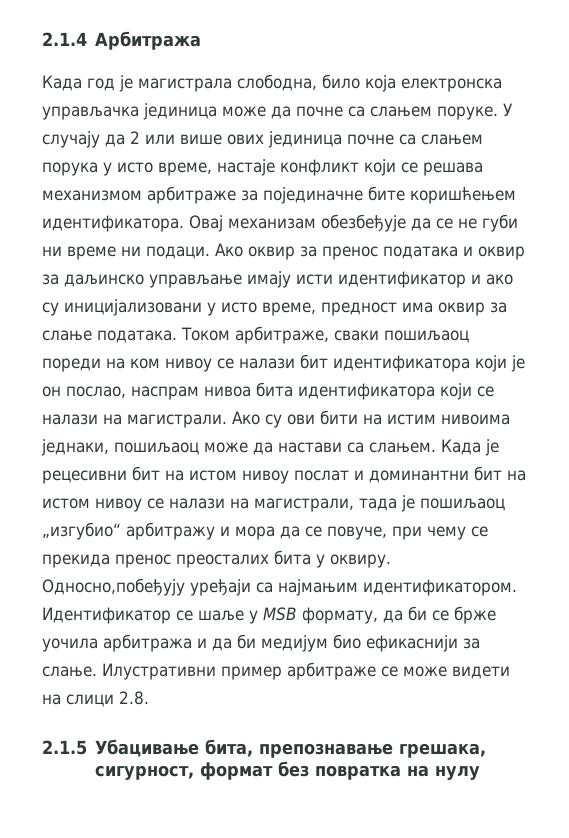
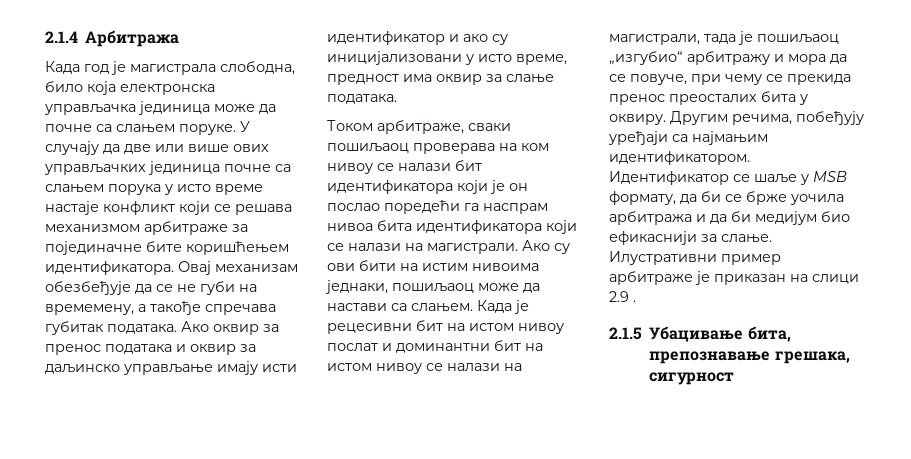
- У случају да 2 или више ових јединица почне са слањем порука у исто време, настаје конфликт који се решава механизмом арбитраже за појединачне бите коришћењем идентификатора.
+ У случају да две или више ових управљачких јединица почне са слањем порука у исто време настаје конфликт који се решава механизмом арбитраже за појединачне бите коришћењем идентификатора.
- Овај механизам обезбеђује да се не губи ни време ни подаци.
+ Овај механизам обезбеђује да се не губи на времемену, а такође спречава губитак података.
- Ако оквир за пренос података и оквир за даљинско управљање имају исти идентификатор и ако су иницијализовани у исто време, предност има оквир за слање података. Током арбитраже, сваки пошиљаоц пореди на ком нивоу се налази бит идентификатора који је он послао, наспрам нивоа бита идентификатора који се налази на магистрали.
+ Ако оквир за пренос података и оквир за даљинско управљање имају исти идентификатор и ако су иницијализовани у исто време, предност има оквир за слање података.
+ Током арбитраже, сваки пошиљаоц проверава на ком нивоу се налази бит идентификатора који је он послао поредећи га наспрам нивоа бита идентификатора који се налази на магистрали.
- Односно,побеђују уређаји са најмањим идентификатором.
+ Другим речима, побеђују уређаји са најмањим идентификатором.
- Илустративни пример арбитраже се може видети на слици 2.8.
+ Илустративни пример арбитраже је приказан на слици 2.9 .
- 2.1.5 Убацивање бита, препознавање грешака, сигурност, формат без повратка на нулу
+ 2.1.5 Убацивање бита, препознавање грешака, сигурност

